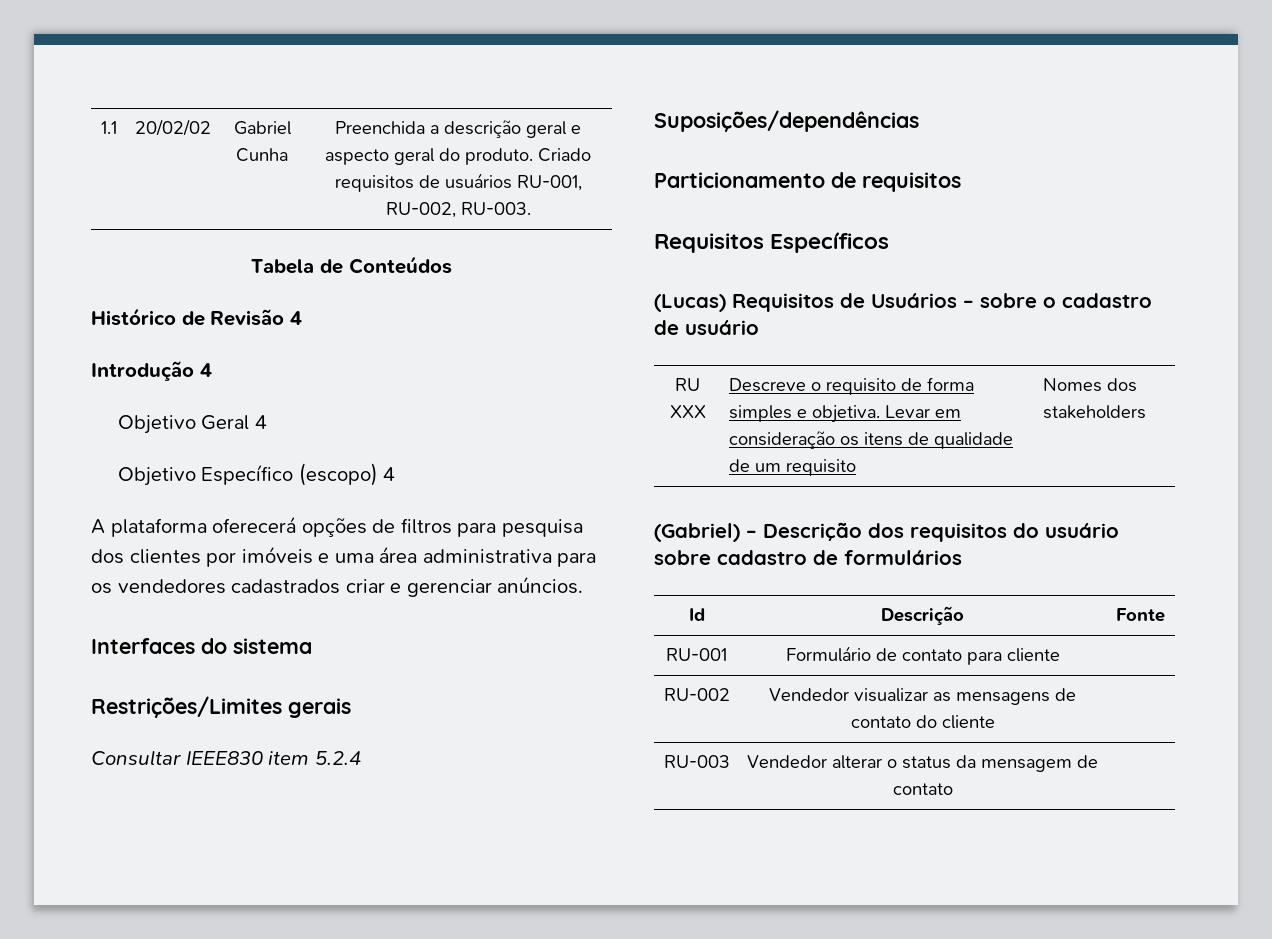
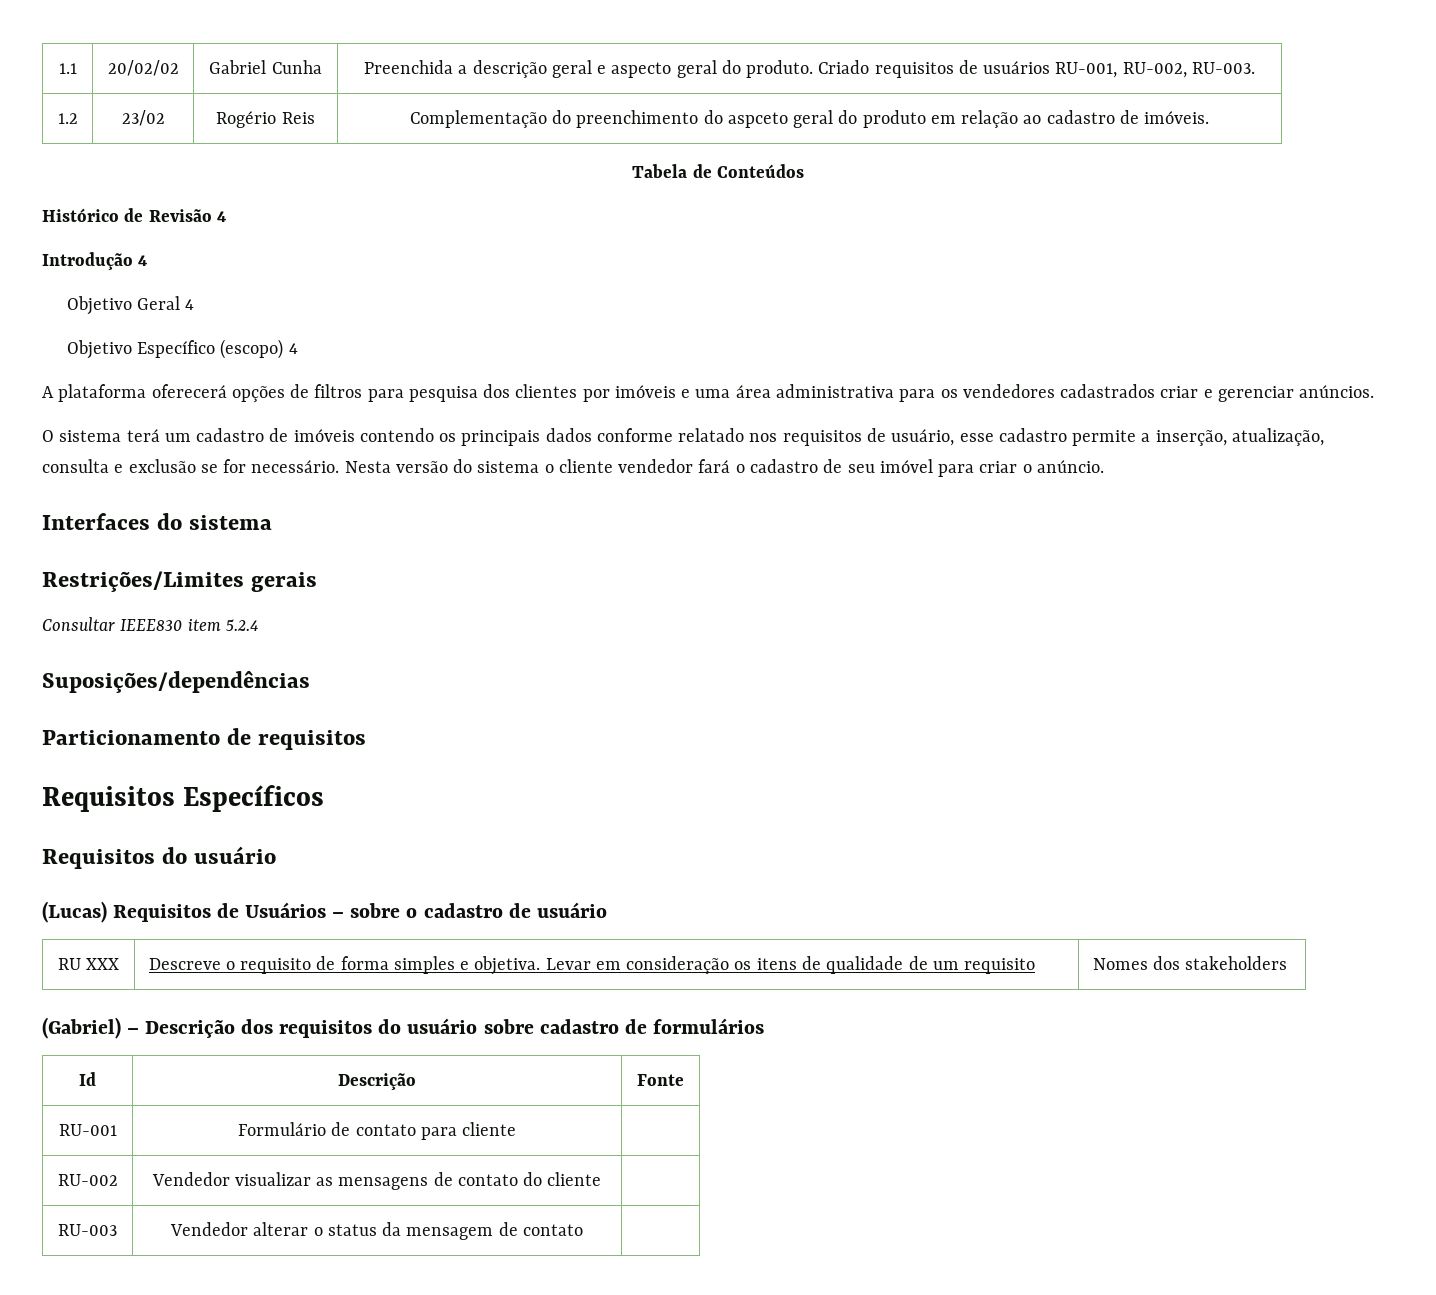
+ 1.2 | 23/02 | Rogério Reis | Complementação do preenchimento do aspceto geral do produto em relação ao cadastro de imóveis.
+ O sistema terá um cadastro de imóveis contendo os principais dados conforme relatado nos requisitos de usuário, esse cadastro permite a inserção, atualização, consulta e exclusão se for necessário. Nesta versão do sistema o cliente vendedor fará o cadastro de seu imóvel para criar o anúncio.
+ Requisitos do usuário

